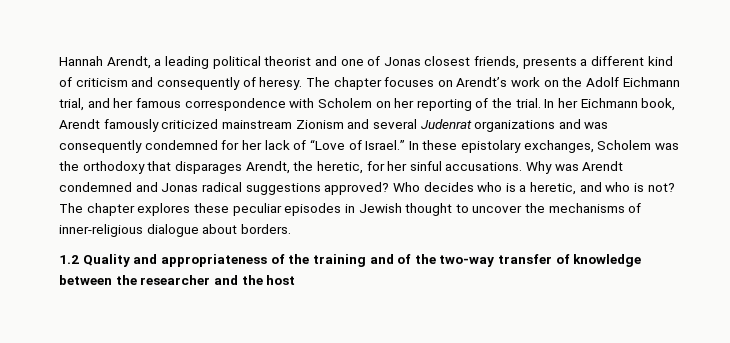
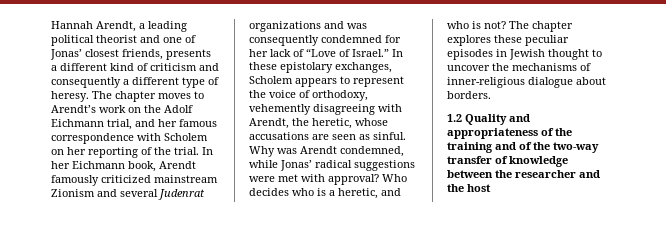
- Hannah Arendt, a leading political theorist and one of Jonas closest friends, presents a different kind of criticism and consequently of heresy.
+ Hannah Arendt, a leading political theorist and one of Jonas’ closest friends, presents a different kind of criticism and consequently a different type of heresy.
- The chapter focuses on Arendt’s work on the Adolf Eichmann trial, and her famous correspondence with Scholem on her reporting of the trial.
+ The chapter moves to Arendt’s work on the Adolf Eichmann trial, and her famous correspondence with Scholem on her reporting of the trial.
- In these epistolary exchanges, Scholem was the orthodoxy that disparages Arendt, the heretic, for her sinful accusations. Why was Arendt condemned and Jonas radical suggestions approved?
+ In these epistolary exchanges, Scholem appears to represent the voice of orthodoxy, vehemently disagreeing with Arendt, the heretic, whose accusations are seen as sinful. Why was Arendt condemned, while Jonas’ radical suggestions were met with approval?

